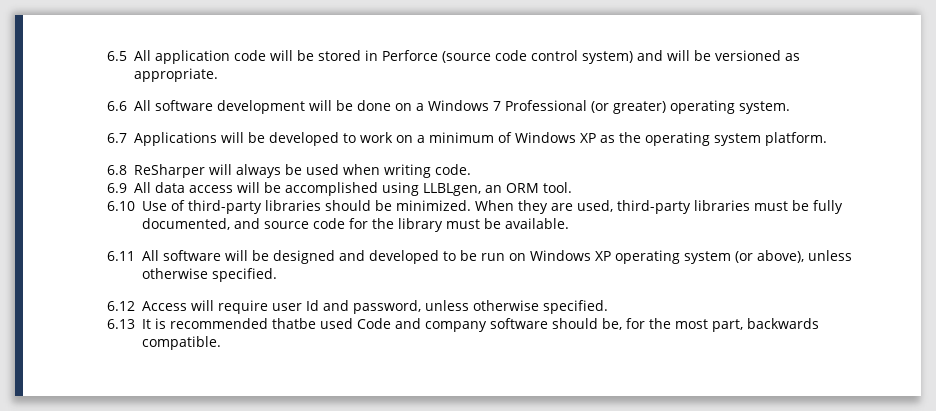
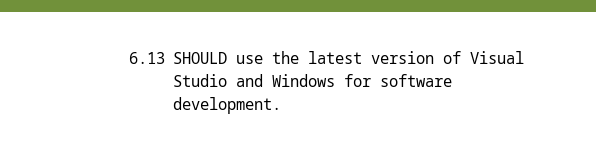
- 6.5 All application code will be stored in Perforce (source code control system) and will be versioned as appropriate.
- 6.6 All software development will be done on a Windows 7 Professional (or greater) operating system.
- 6.7 Applications will be developed to work on a minimum of Windows XP as the operating system platform.
- 6.8 ReSharper will always be used when writing code.
- 6.9 All data access will be accomplished using LLBLgen, an ORM tool.
- 6.10 Use of third-party libraries should be minimized. When they are used, third-party libraries must be fully documented, and source code for the library must be available.
- 6.11 All software will be designed and developed to be run on Windows XP operating system (or above), unless otherwise specified.
- 6.12 Access will require user Id and password, unless otherwise specified.
- 6.13 It is recommended thatbe used Code and company software should be, for the most part, backwards compatible.
+ 6.13 SHOULD use the latest version of Visual Studio and Windows for software development.

